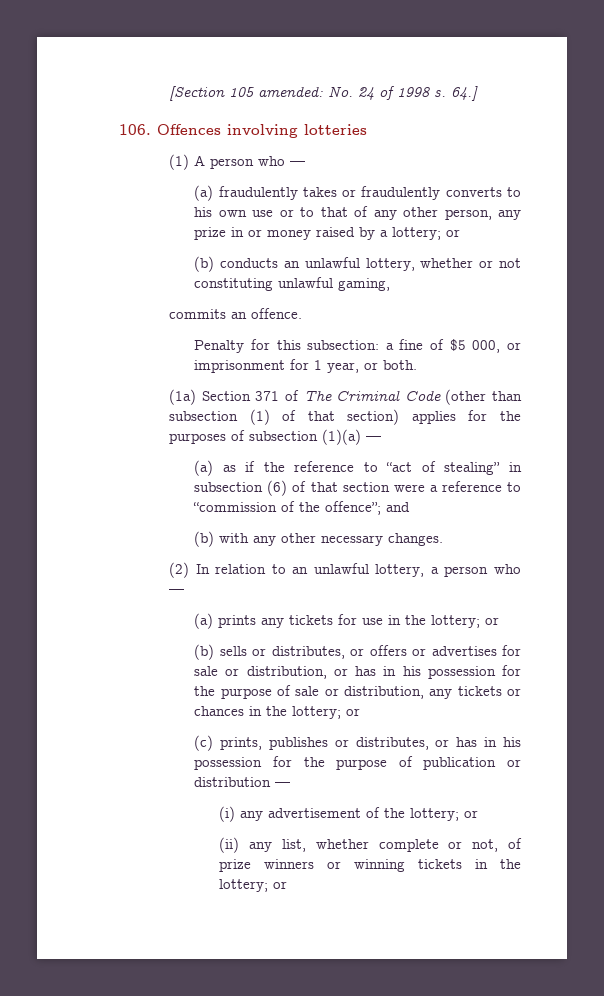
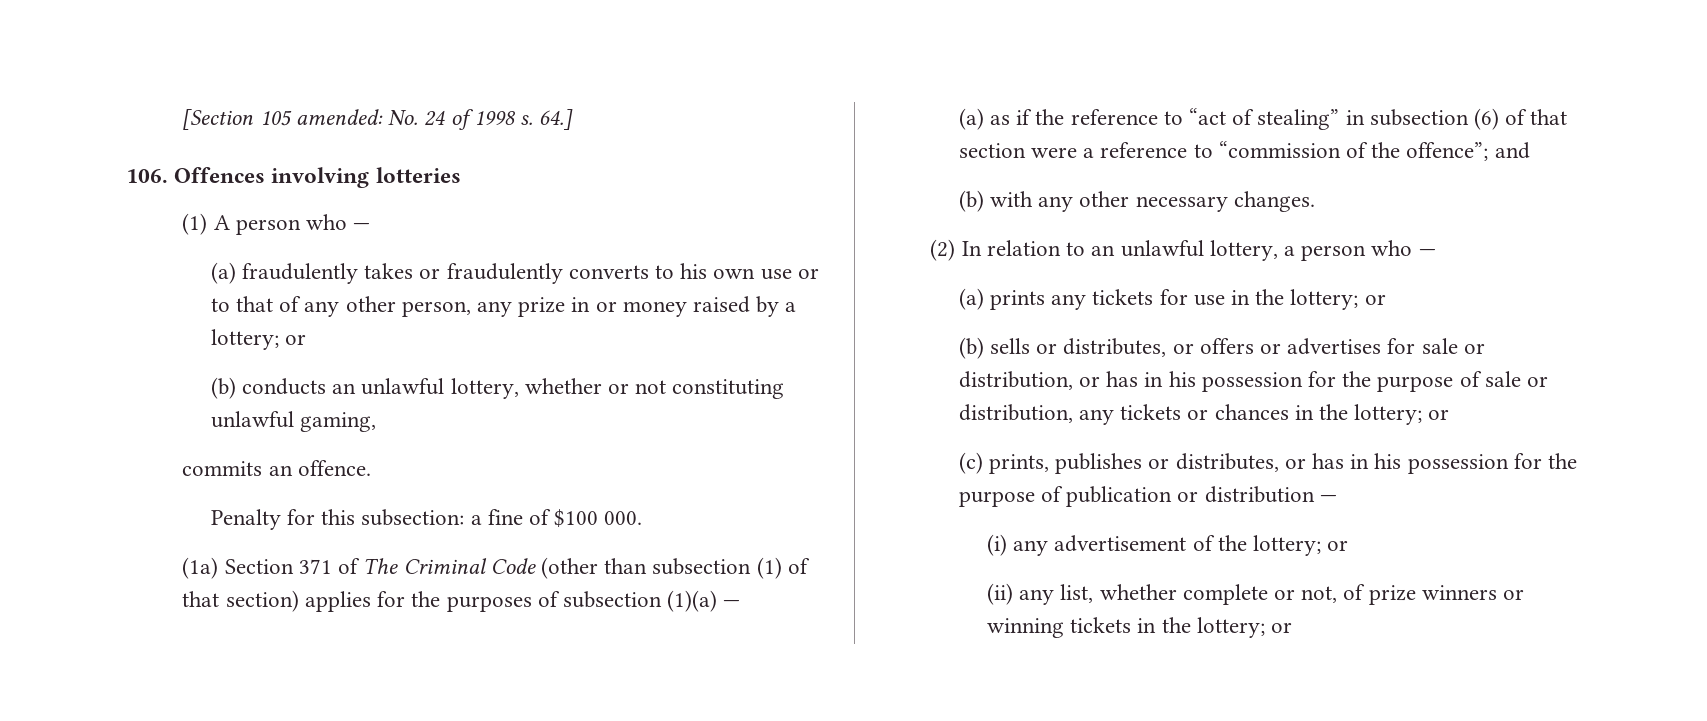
- Penalty for this subsection: a fine of $5 000, or imprisonment for 1 year, or both.
+ Penalty for this subsection: a fine of $100 000.

